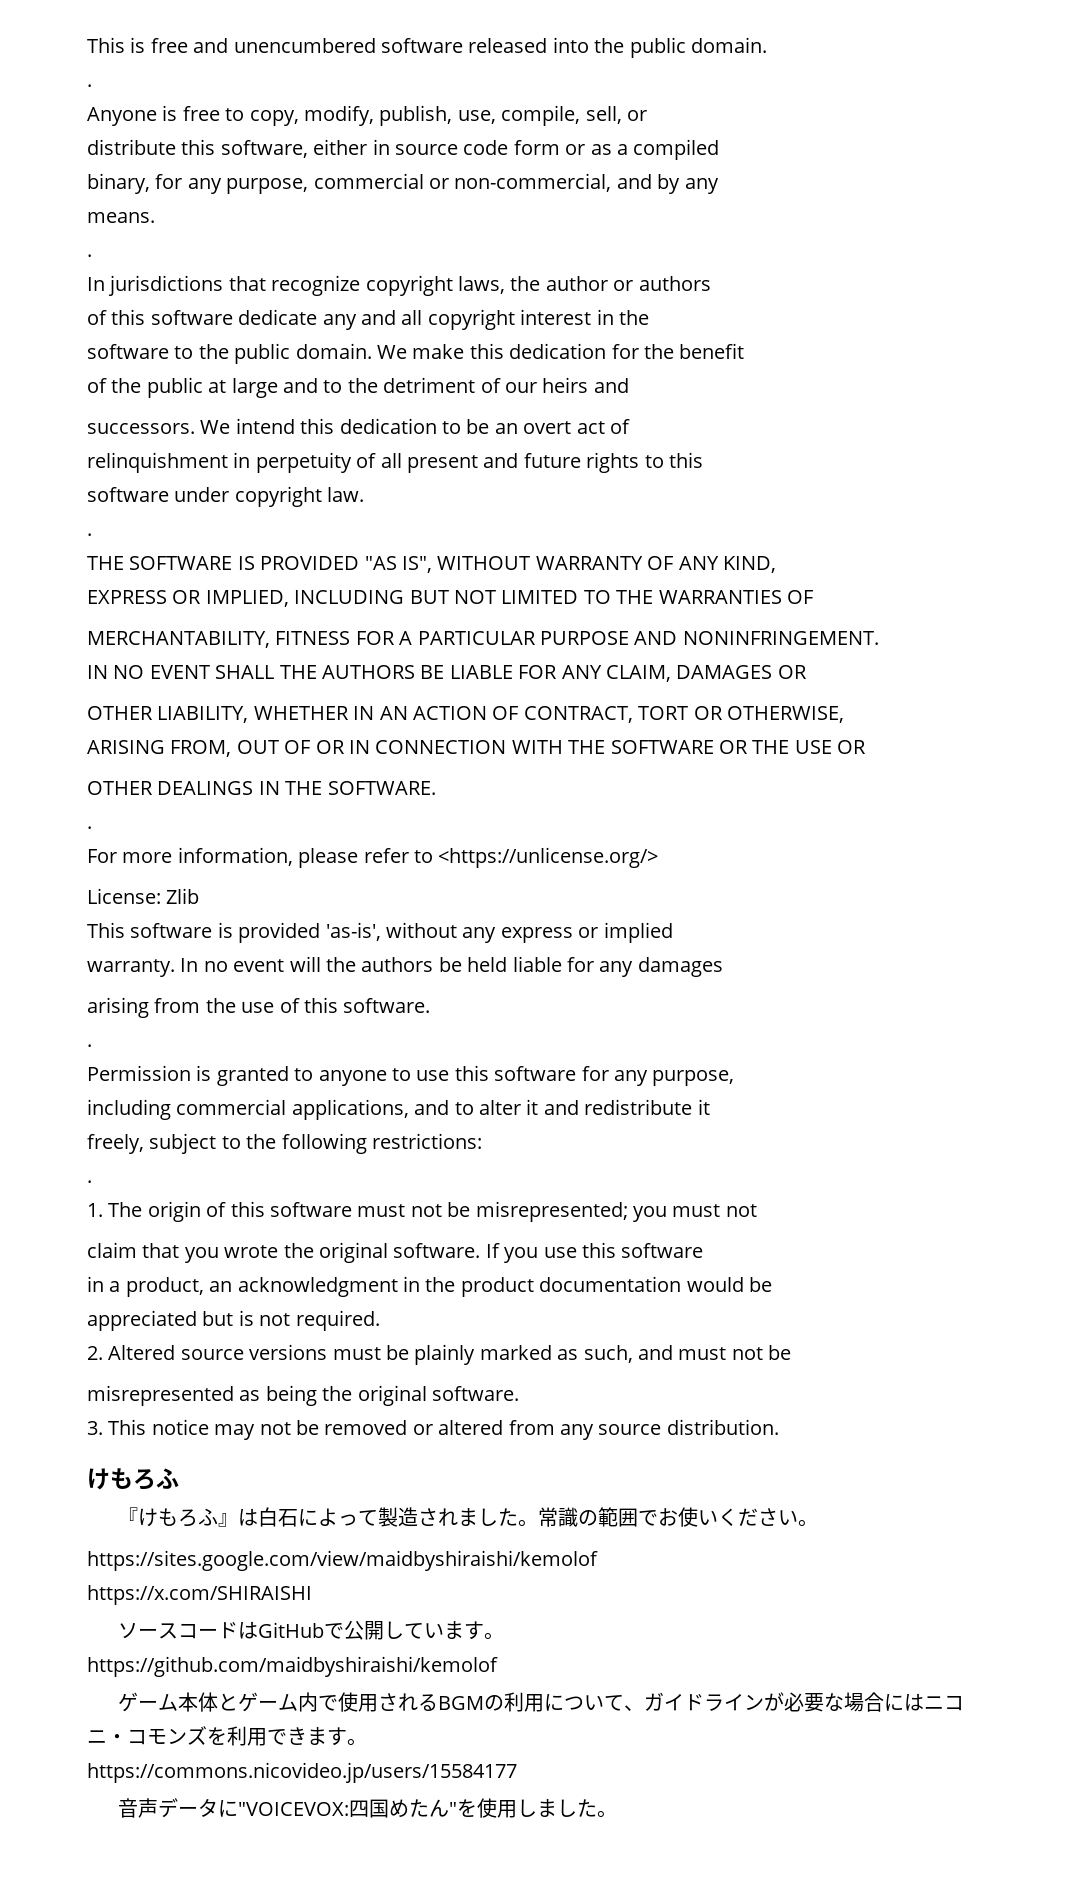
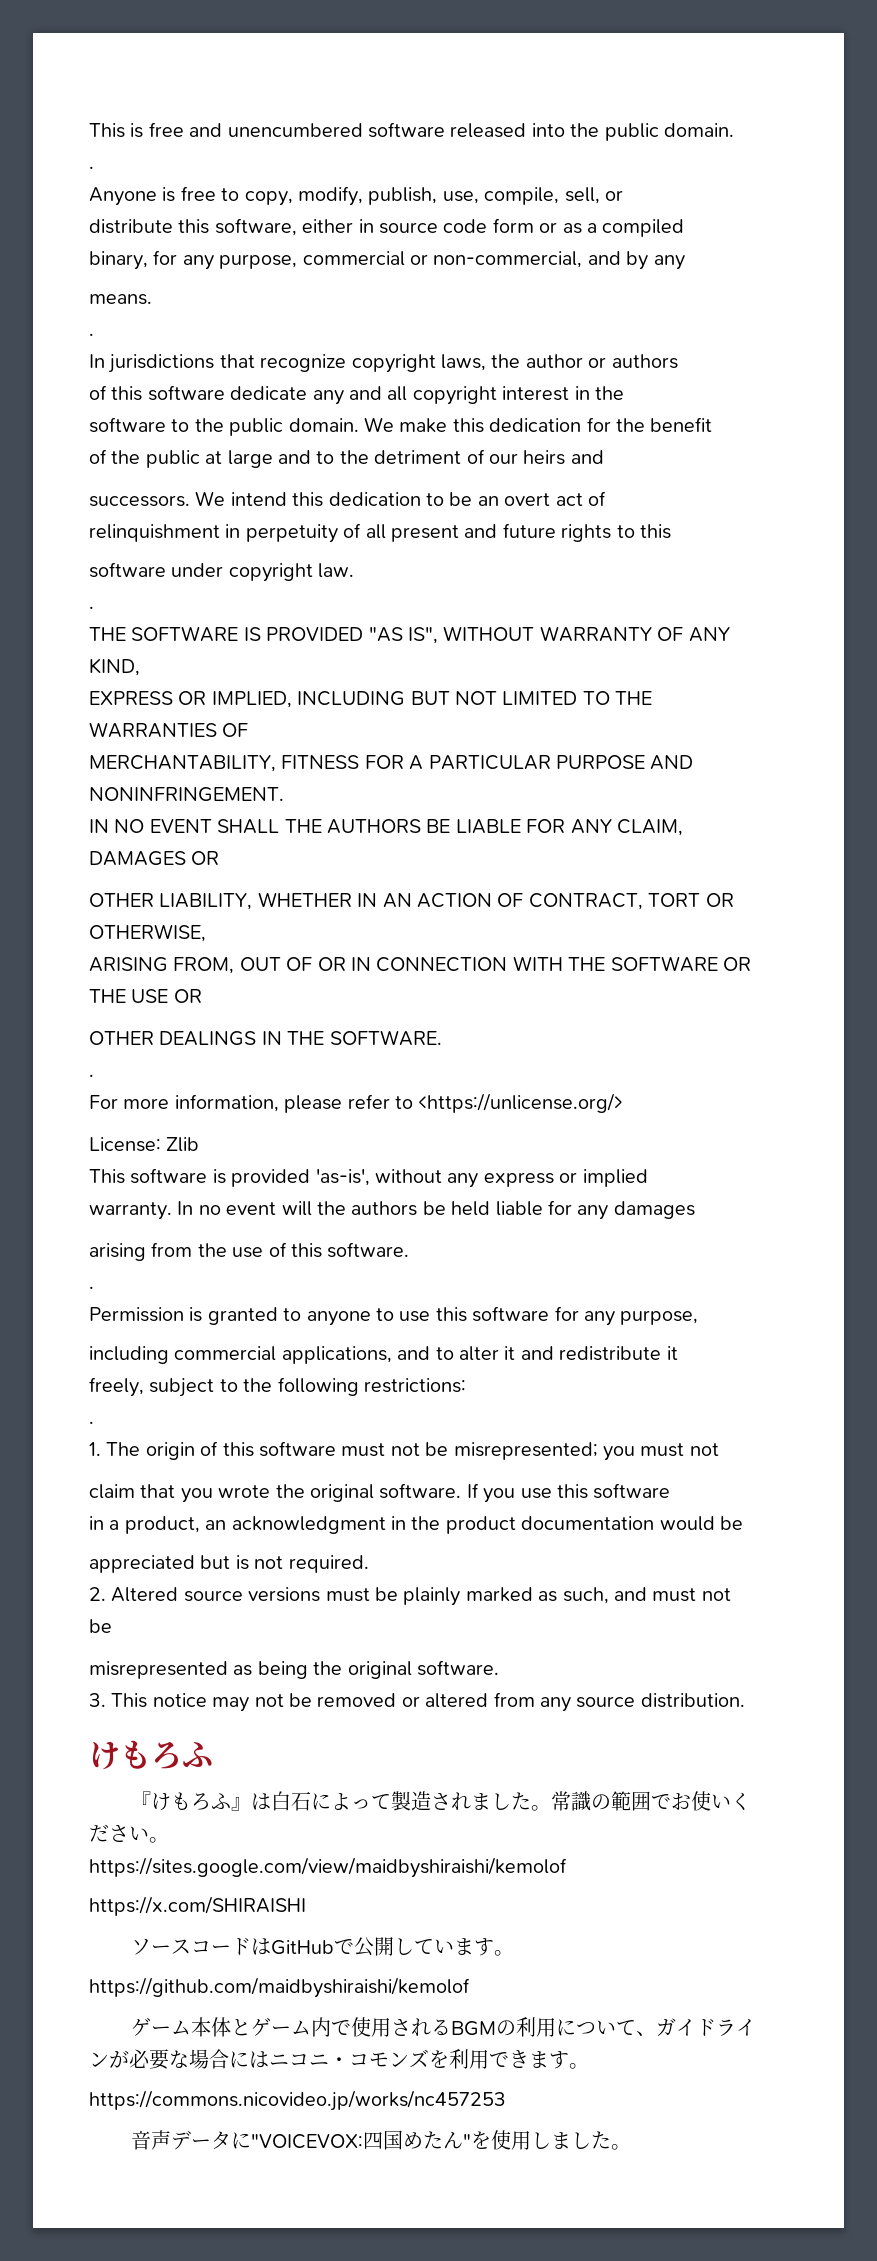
- https://commons.nicovideo.jp/users/15584177
+ https://commons.nicovideo.jp/works/nc457253

